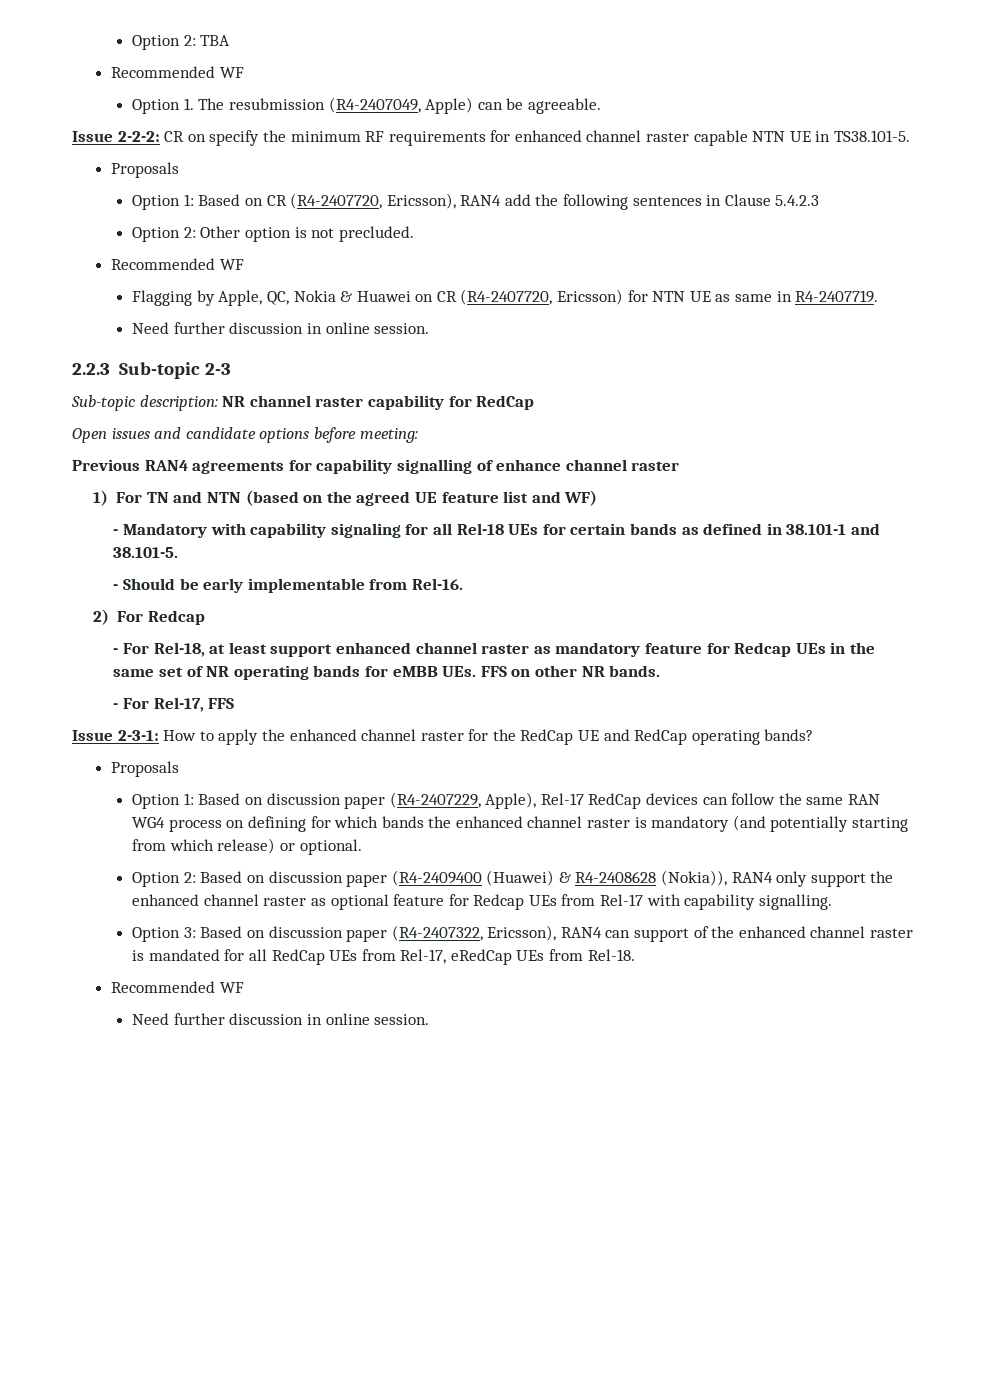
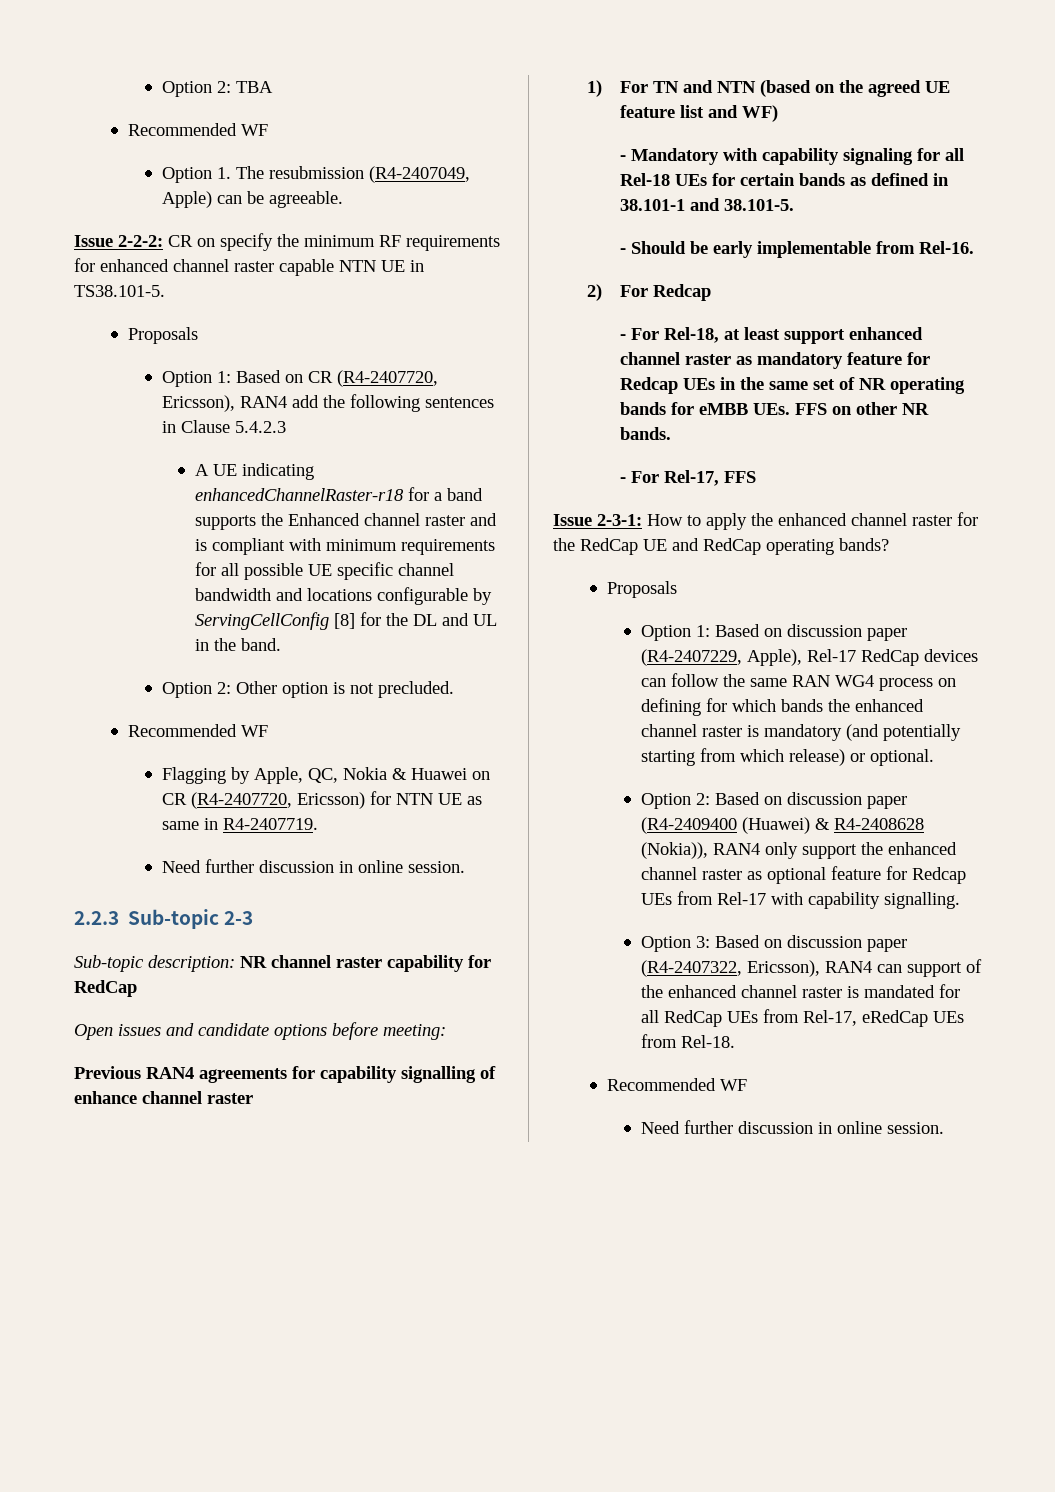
+ A UE indicating enhancedChannelRaster-r18 for a band supports the Enhanced channel raster and is compliant with minimum requirements for all possible UE specific channel bandwidth and locations configurable by ServingCellConfig [8] for the DL and UL in the band.

